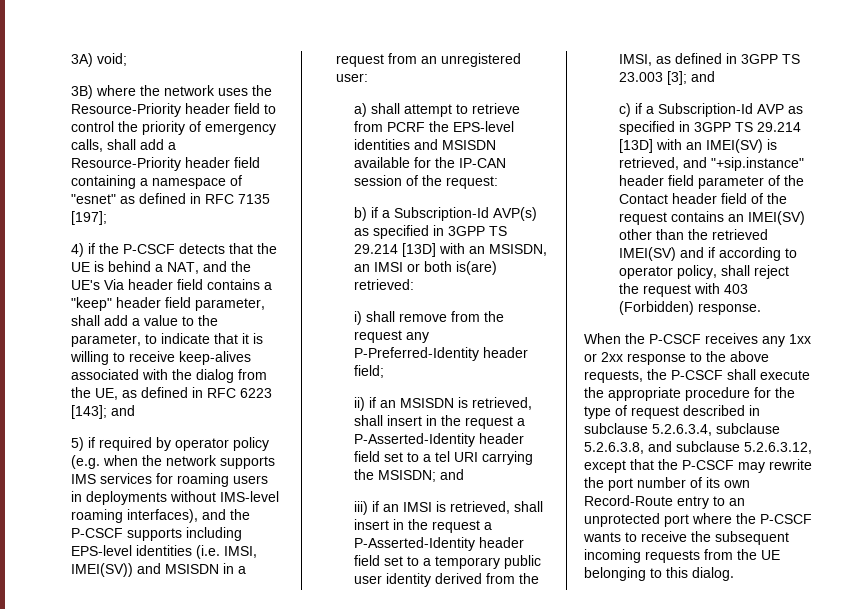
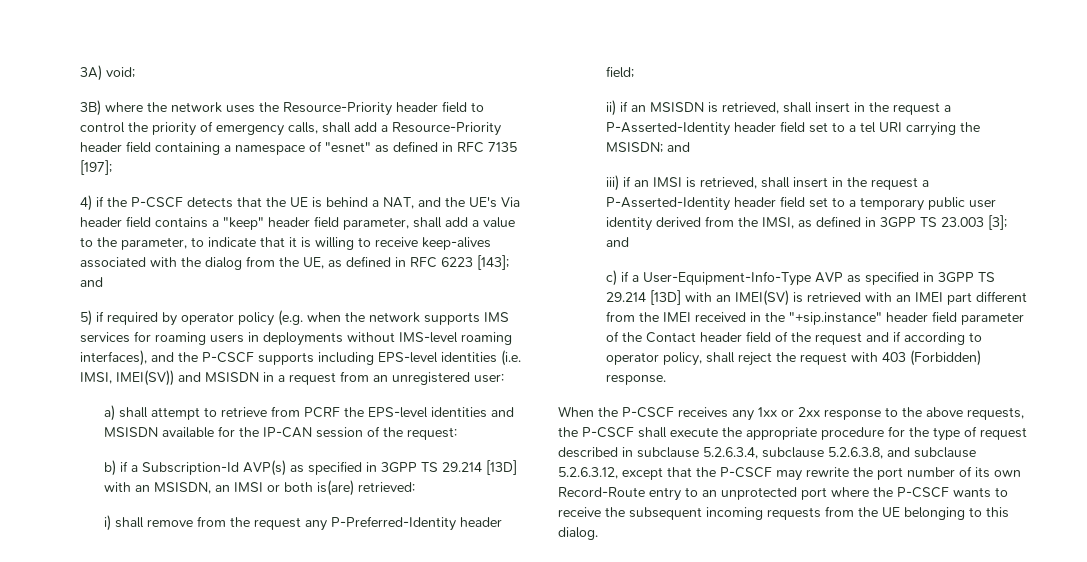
- c) if a Subscription-Id AVP as specified in 3GPP TS 29.214 [13D] with an IMEI(SV) is retrieved, and "+sip.instance" header field parameter of the Contact header field of the request contains an IMEI(SV) other than the retrieved IMEI(SV) and if according to operator policy, shall reject the request with 403 (Forbidden) response.
+ c) if a User-Equipment-Info-Type AVP as specified in 3GPP TS 29.214 [13D] with an IMEI(SV) is retrieved with an IMEI part different from the IMEI received in the "+sip.instance" header field parameter of the Contact header field of the request and if according to operator policy, shall reject the request with 403 (Forbidden) response.

